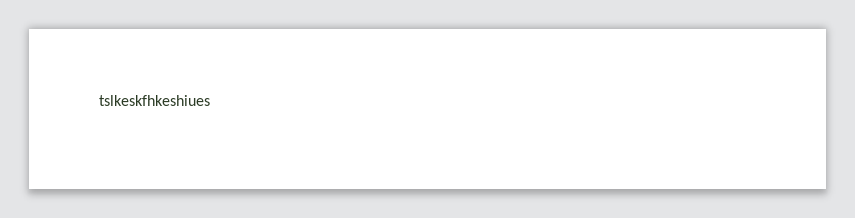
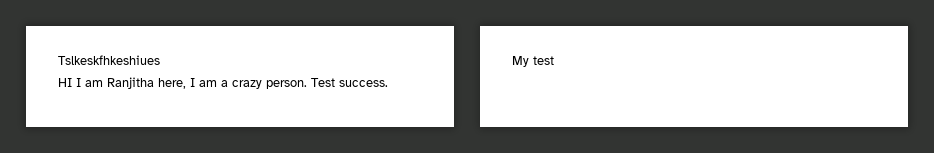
- tslkeskfhkeshiues
+ Tslkeskfhkeshiues
+ HI I am Ranjitha here, I am a crazy person. Test success.
+ My test

